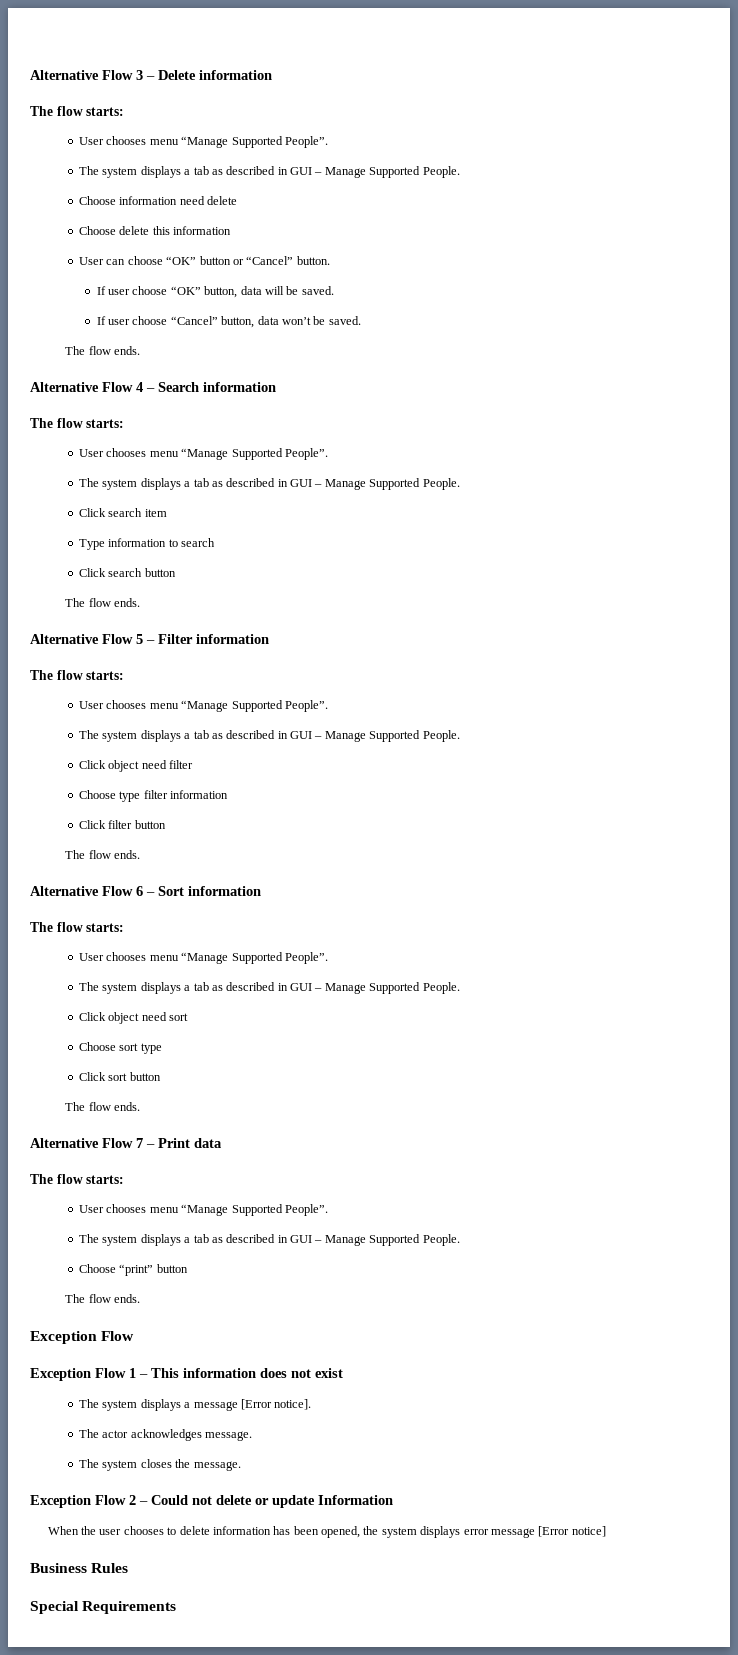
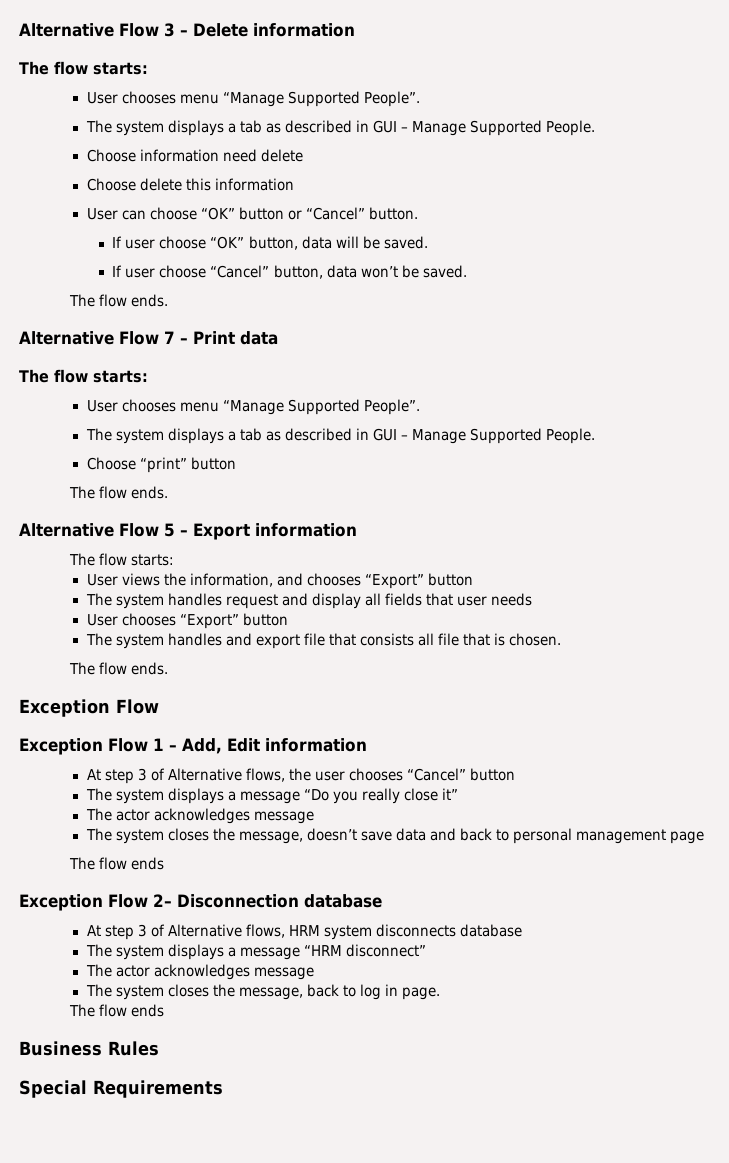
- Alternative Flow 4 – Search information
- The flow starts:
- User chooses menu “Manage Supported People”.
- The system displays a tab as described in GUI – Manage Supported People.
- Click search item
- Type information to search
- Click search button
- The flow ends.
- Alternative Flow 5 – Filter information
- The flow starts:
- User chooses menu “Manage Supported People”.
- The system displays a tab as described in GUI – Manage Supported People.
- Click object need filter
- Choose type filter information
- Click filter button
- The flow ends.
- Alternative Flow 6 – Sort information
- The flow starts:
- User chooses menu “Manage Supported People”.
- The system displays a tab as described in GUI – Manage Supported People.
- Click object need sort
- Choose sort type
- Click sort button
- The flow ends.
+ Alternative Flow 5 – Export information
+ The flow starts:
+ User views the information, and chooses “Export” button
+ The system handles request and display all fields that user needs
+ User chooses “Export” button
+ The system handles and export file that consists all file that is chosen.
+ The flow ends.
- Exception Flow 1 – This information does not exist
- The system displays a message [Error notice].
- The actor acknowledges message.
- The system closes the message.
- Exception Flow 2 – Could not delete or update Information
- When the user chooses to delete information has been opened, the system displays error message [Error notice]
+ Exception Flow 1 – Add, Edit information
+ At step 3 of Alternative flows, the user chooses “Cancel” button
+ The system displays a message “Do you really close it”
+ The actor acknowledges message
+ The system closes the message, doesn’t save data and back to personal management page
+ The flow ends
+ Exception Flow 2– Disconnection database
+ At step 3 of Alternative flows, HRM system disconnects database
+ The system displays a message “HRM disconnect”
+ The actor acknowledges message
+ The system closes the message, back to log in page.
+ The flow ends

